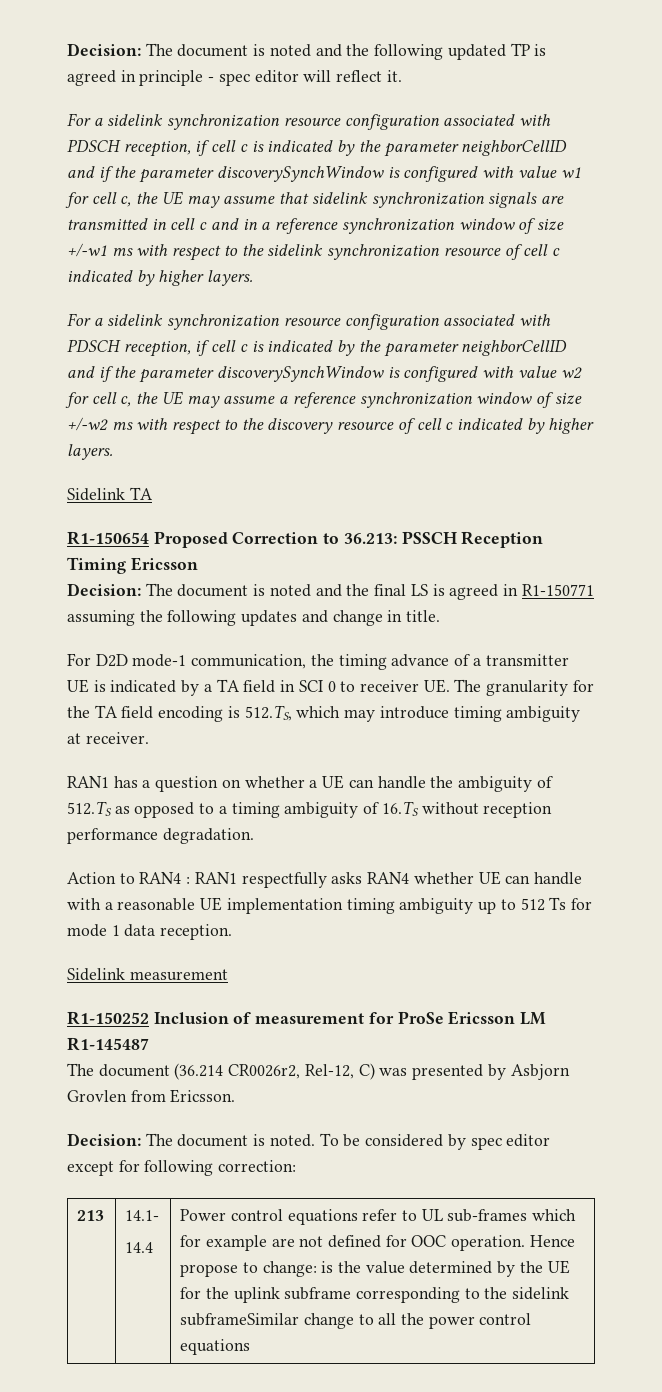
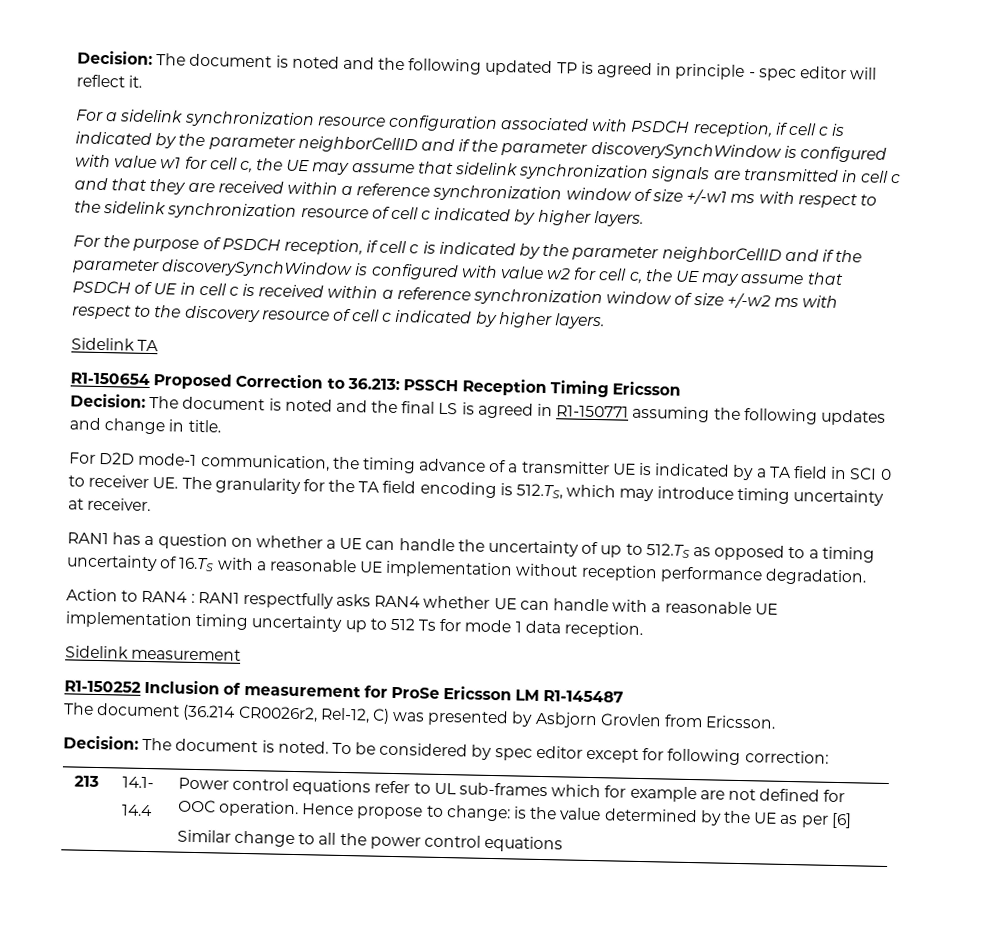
- For a sidelink synchronization resource configuration associated with PDSCH reception, if cell c is indicated by the parameter neighborCellID and if the parameter discoverySynchWindow is configured with value w1 for cell c, the UE may assume that sidelink synchronization signals are transmitted in cell c and in a reference synchronization window of size +/-w1 ms with respect to the sidelink synchronization resource of cell c indicated by higher layers.
+ For a sidelink synchronization resource configuration associated with PSDCH reception, if cell c is indicated by the parameter neighborCellID and if the parameter discoverySynchWindow is configured with value w1 for cell c, the UE may assume that sidelink synchronization signals are transmitted in cell c and that they are received within a reference synchronization window of size +/-w1 ms with respect to the sidelink synchronization resource of cell c indicated by higher layers.
- For a sidelink synchronization resource configuration associated with PDSCH reception, if cell c is indicated by the parameter neighborCellID and if the parameter discoverySynchWindow is configured with value w2 for cell c, the UE may assume a reference synchronization window of size +/-w2 ms with respect to the discovery resource of cell c indicated by higher layers.
+ For the purpose of PSDCH reception, if cell c is indicated by the parameter neighborCellID and if the parameter discoverySynchWindow is configured with value w2 for cell c, the UE may assume that PSDCH of UE in cell c is received within a reference synchronization window of size +/-w2 ms with respect to the discovery resource of cell c indicated by higher layers.
- For D2D mode-1 communication, the timing advance of a transmitter UE is indicated by a TA field in SCI 0 to receiver UE. The granularity for the TA field encoding is 512.TS, which may introduce timing ambiguity at receiver.
+ For D2D mode-1 communication, the timing advance of a transmitter UE is indicated by a TA field in SCI 0 to receiver UE. The granularity for the TA field encoding is 512.TS, which may introduce timing uncertainty at receiver.
- RAN1 has a question on whether a UE can handle the ambiguity of 512.TS as opposed to a timing ambiguity of 16.TS without reception performance degradation.
+ RAN1 has a question on whether a UE can handle the uncertainty of up to 512.TS as opposed to a timing uncertainty of 16.TS with a reasonable UE implementation without reception performance degradation.
- Action to RAN4 : RAN1 respectfully asks RAN4 whether UE can handle with a reasonable UE implementation timing ambiguity up to 512 Ts for mode 1 data reception.
+ Action to RAN4 : RAN1 respectfully asks RAN4 whether UE can handle with a reasonable UE implementation timing uncertainty up to 512 Ts for mode 1 data reception.
- Hence propose to change: is the value determined by the UE for the uplink subframe corresponding to the sidelink subframeSimilar change to all the power control equations
+ Hence propose to change: is the value determined by the UE as per [6]
+ Similar change to all the power control equations

